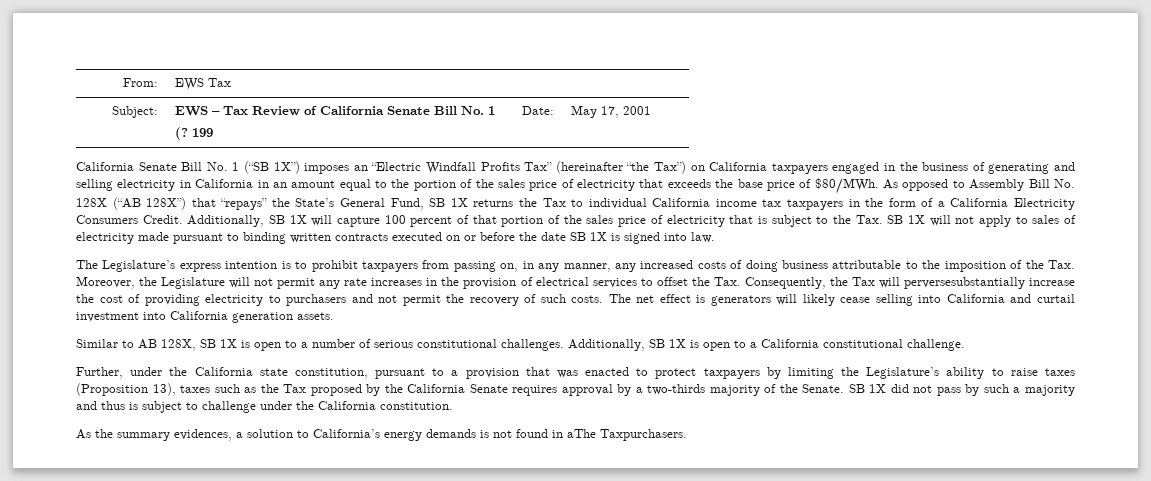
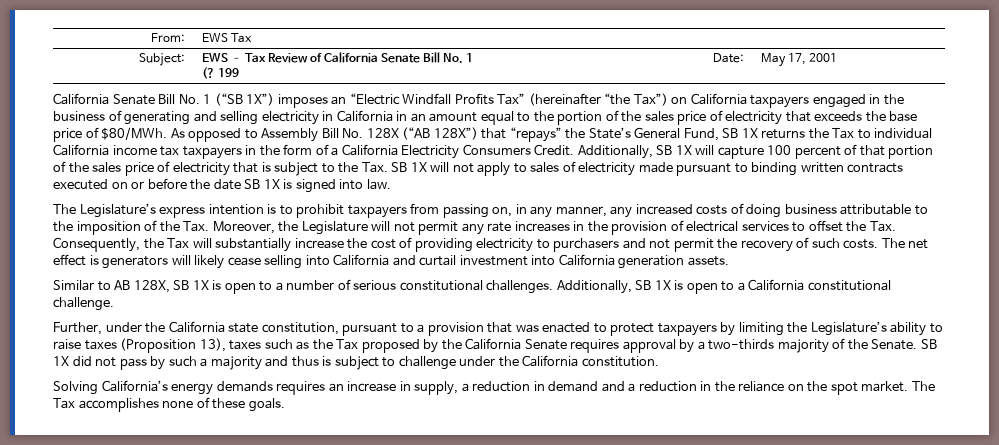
- The Legislature’s express intention is to prohibit taxpayers from passing on, in any manner, any increased costs of doing business attributable to the imposition of the Tax. Moreover, the Legislature will not permit any rate increases in the provision of electrical services to offset the Tax. Consequently, the Tax will perversesubstantially increase the cost of providing electricity to purchasers and not permit the recovery of such costs.
+ The Legislature’s express intention is to prohibit taxpayers from passing on, in any manner, any increased costs of doing business attributable to the imposition of the Tax. Moreover, the Legislature will not permit any rate increases in the provision of electrical services to offset the Tax. Consequently, the Tax will substantially increase the cost of providing electricity to purchasers and not permit the recovery of such costs.
- As the summary evidences, a solution to California’s energy demands is not found in aThe Taxpurchasers.
+ Solving California’s energy demands requires an increase in supply, a reduction in demand and a reduction in the reliance on the spot market. The Tax accomplishes none of these goals.

